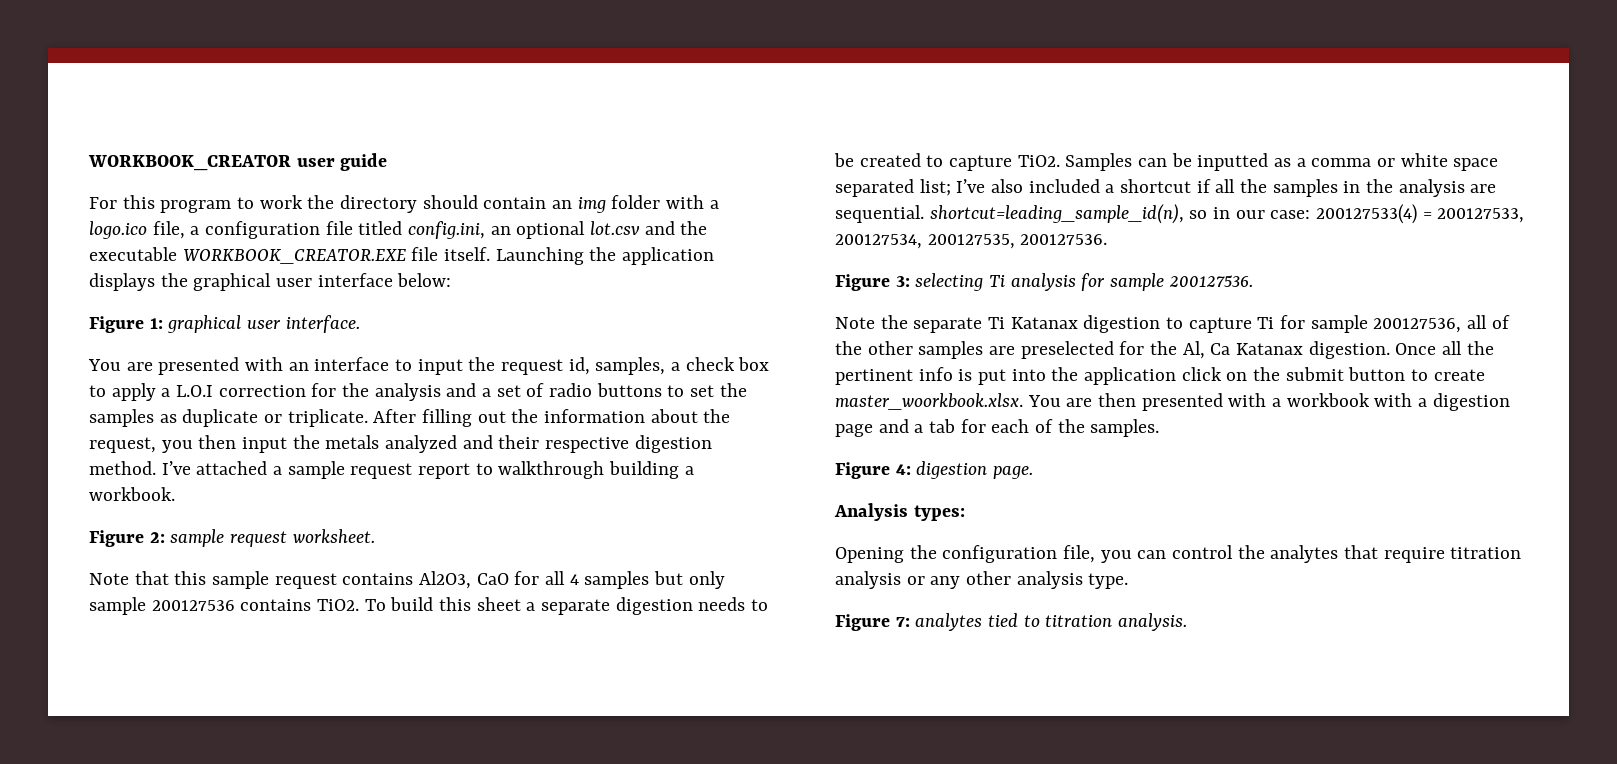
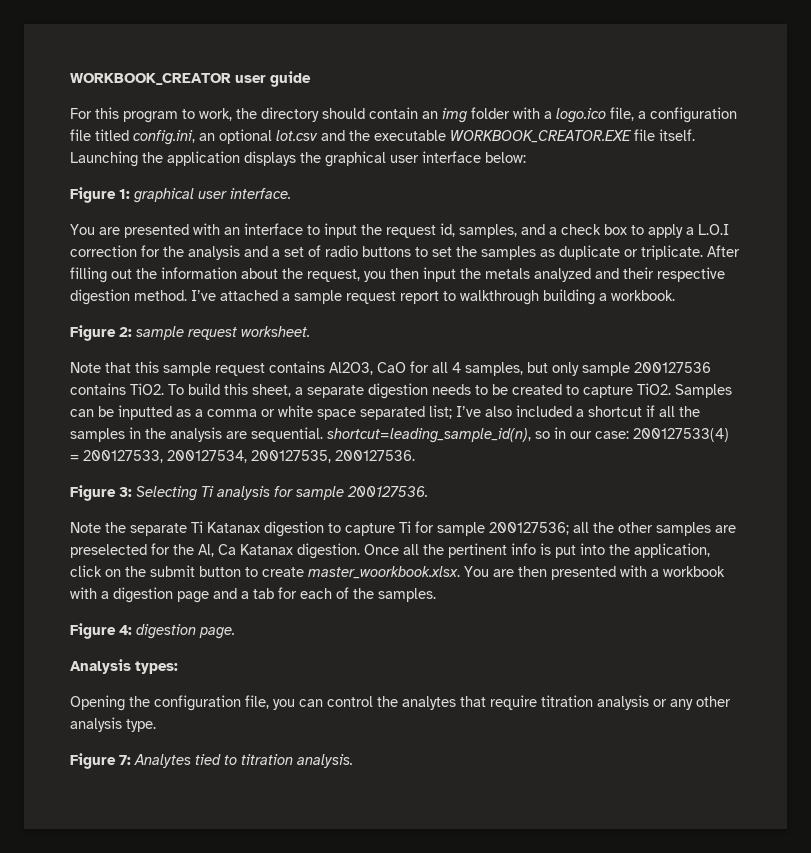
- For this program to work the directory should contain an img folder with a logo.ico file, a configuration file titled config.ini, an optional lot.csv and the executable WORKBOOK_CREATOR.EXE file itself.
+ For this program to work, the directory should contain an img folder with a logo.ico file, a configuration file titled config.ini, an optional lot.csv and the executable WORKBOOK_CREATOR.EXE file itself.
- You are presented with an interface to input the request id, samples, a check box to apply a L.O.I correction for the analysis and a set of radio buttons to set the samples as duplicate or triplicate.
+ You are presented with an interface to input the request id, samples, and a check box to apply a L.O.I correction for the analysis and a set of radio buttons to set the samples as duplicate or triplicate.
- Note that this sample request contains Al2O3, CaO for all 4 samples but only sample 200127536 contains TiO2.
+ Note that this sample request contains Al2O3, CaO for all 4 samples, but only sample 200127536 contains TiO2.
- To build this sheet a separate digestion needs to be created to capture TiO2.
+ To build this sheet, a separate digestion needs to be created to capture TiO2.
- Figure 3: selecting Ti analysis for sample 200127536.
+ Figure 3: Selecting Ti analysis for sample 200127536.
- Note the separate Ti Katanax digestion to capture Ti for sample 200127536, all of the other samples are preselected for the Al, Ca Katanax digestion.
+ Note the separate Ti Katanax digestion to capture Ti for sample 200127536; all the other samples are preselected for the Al, Ca Katanax digestion.
- Once all the pertinent info is put into the application click on the submit button to create master_woorkbook.xlsx. You are then presented with a workbook with a digestion page and a tab for each of the samples.
+ Once all the pertinent info is put into the application, click on the submit button to create master_woorkbook.xlsx. You are then presented with a workbook with a digestion page and a tab for each of the samples.
- Figure 7: analytes tied to titration analysis.
+ Figure 7: Analytes tied to titration analysis.

